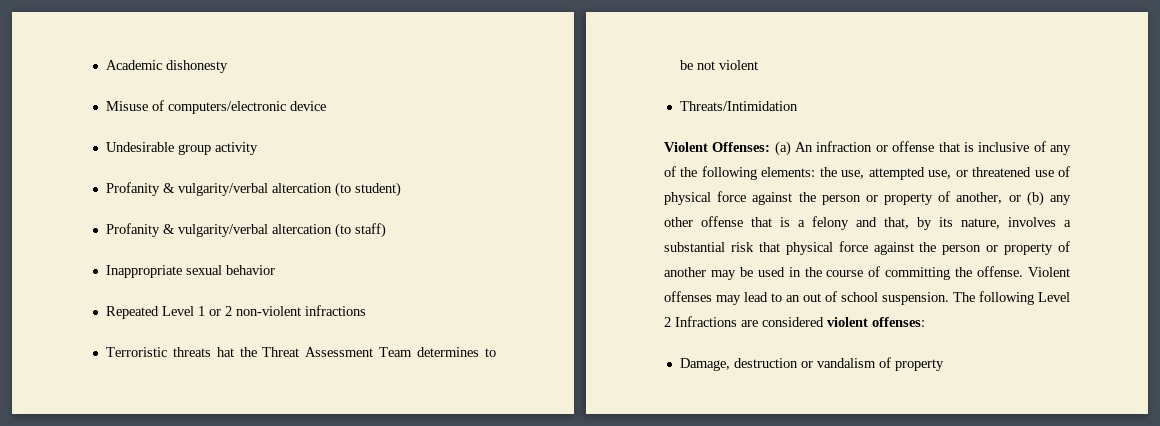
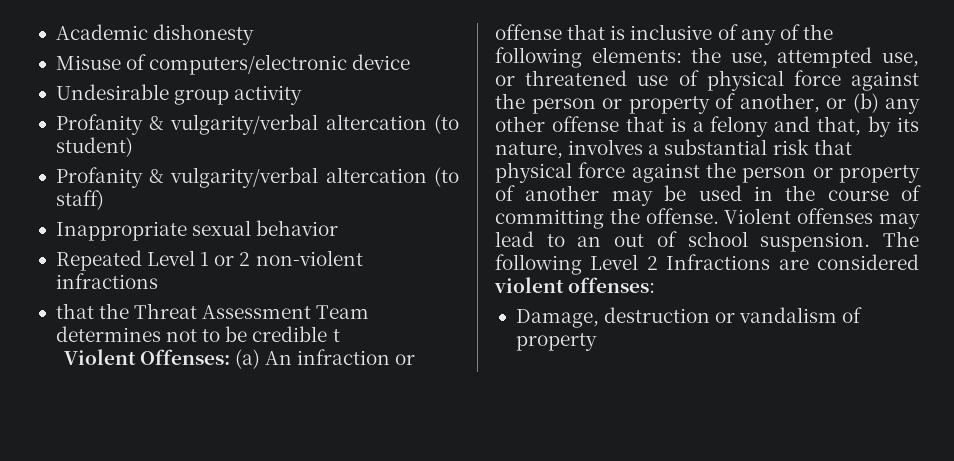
- Terroristic threats hat the Threat Assessment Team determines to be not violent
- Threats/Intimidation
+ that the Threat Assessment Team determines not to be credible t

